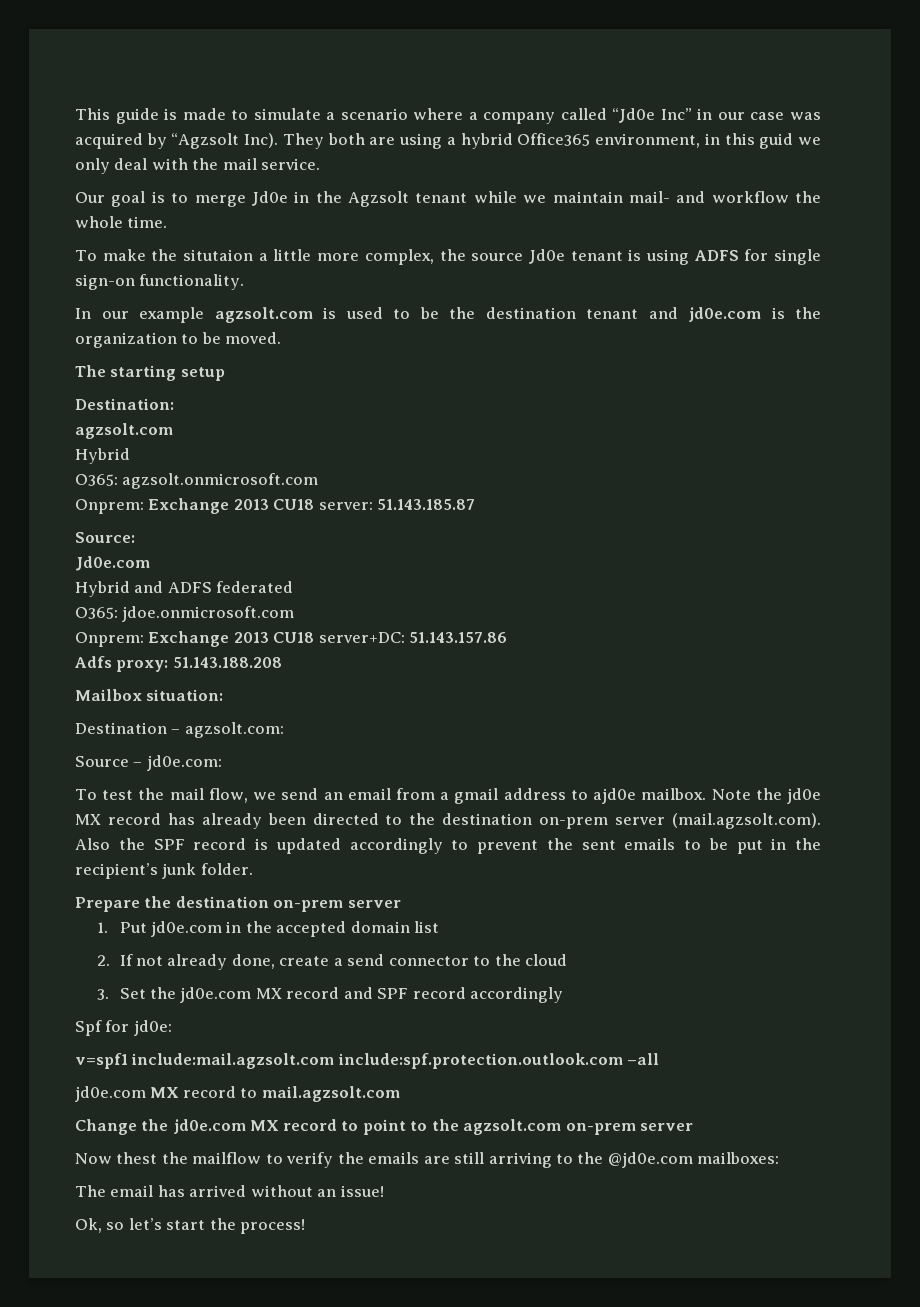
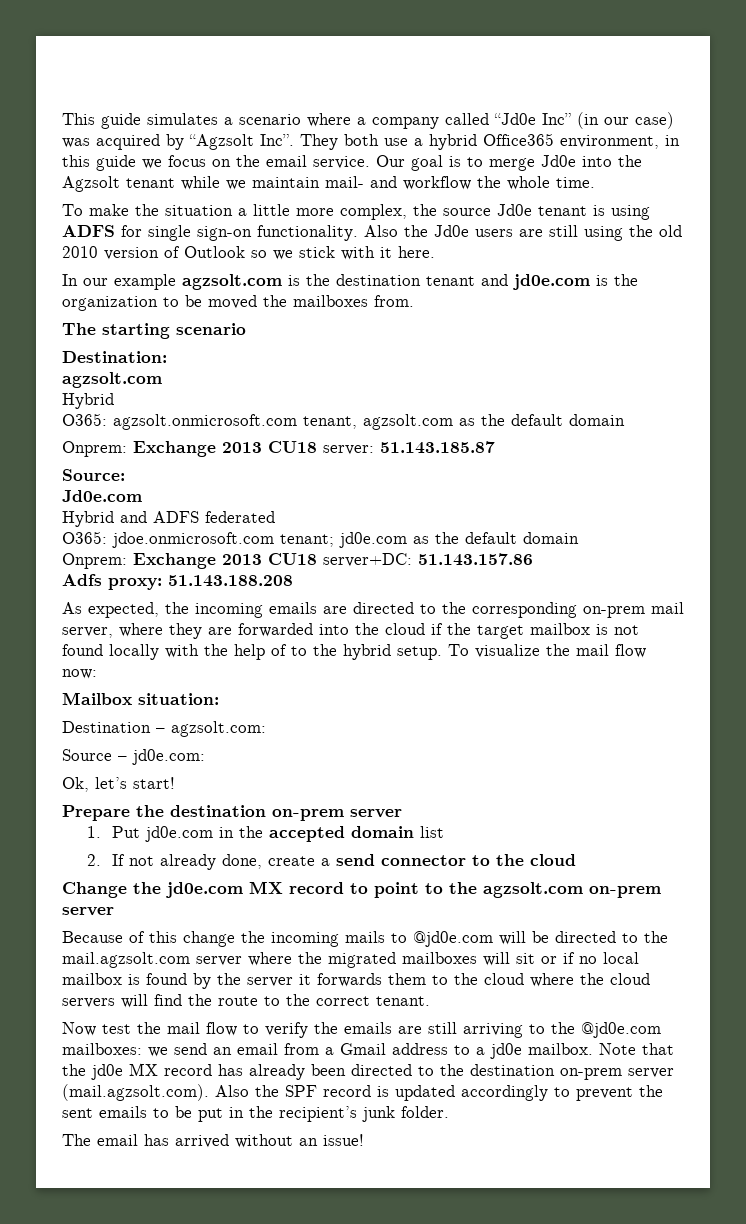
- This guide is made to simulate a scenario where a company called “Jd0e Inc” in our case was acquired by “Agzsolt Inc).
+ This guide simulates a scenario where a company called “Jd0e Inc” (in our case) was acquired by “Agzsolt Inc”.
- They both are using a hybrid Office365 environment, in this guid we only deal with the mail service.
- Our goal is to merge Jd0e in the Agzsolt tenant while we maintain mail- and workflow the whole time.
+ They both use a hybrid Office365 environment, in this guide we focus on the email service. Our goal is to merge Jd0e into the Agzsolt tenant while we maintain mail- and workflow the whole time.
- To make the situtaion a little more complex, the source Jd0e tenant is using ADFS for single sign-on functionality.
+ To make the situation a little more complex, the source Jd0e tenant is using ADFS for single sign-on functionality. Also the Jd0e users are still using the old 2010 version of Outlook so we stick with it here.
- In our example agzsolt.com is used to be the destination tenant and jd0e.com is the organization to be moved.
+ In our example agzsolt.com is the destination tenant and jd0e.com is the organization to be moved the mailboxes from.
- The starting setup
+ The starting scenario
- O365: agzsolt.onmicrosoft.com
+ O365: agzsolt.onmicrosoft.com tenant, agzsolt.com as the default domain
- O365: jdoe.onmicrosoft.com
+ O365: jdoe.onmicrosoft.com tenant; jd0e.com as the default domain
+ As expected, the incoming emails are directed to the corresponding on-prem mail server, where they are forwarded into the cloud if the target mailbox is not found locally with the help of to the hybrid setup. To visualize the mail flow now:
- To test the mail flow, we send an email from a gmail address to ajd0e mailbox.
+ Ok, let’s start!
+ Prepare the destination on-prem server
+ 1. Put jd0e.com in the accepted domain list
+ 2. If not already done, create a send connector to the cloud
+ Change the jd0e.com MX record to point to the agzsolt.com on-prem server
+ Because of this change the incoming mails to @jd0e.com will be directed to the mail.agzsolt.com server where the migrated mailboxes will sit or if no local mailbox is found by the server it forwards them to the cloud where the cloud servers will find the route to the correct tenant.
+ Now test the mail flow to verify the emails are still arriving to the @jd0e.com mailboxes: we send an email from a Gmail address to a jd0e mailbox.
- Note the jd0e MX record has already been directed to the destination on-prem server (mail.agzsolt.com). Also the SPF record is updated accordingly to prevent the sent emails to be put in the recipient’s junk folder.
+ Note that the jd0e MX record has already been directed to the destination on-prem server (mail.agzsolt.com). Also the SPF record is updated accordingly to prevent the sent emails to be put in the recipient’s junk folder.
- Prepare the destination on-prem server
- 1. Put jd0e.com in the accepted domain list
- 2. If not already done, create a send connector to the cloud
- 3. Set the jd0e.com MX record and SPF record accordingly
- Spf for jd0e:
- v=spf1 include:mail.agzsolt.com include:spf.protection.outlook.com –all
- jd0e.com MX record to mail.agzsolt.com
- Change the jd0e.com MX record to point to the agzsolt.com on-prem server
- Now thest the mailflow to verify the emails are still arriving to the @jd0e.com mailboxes:
- Ok, so let’s start the process!

